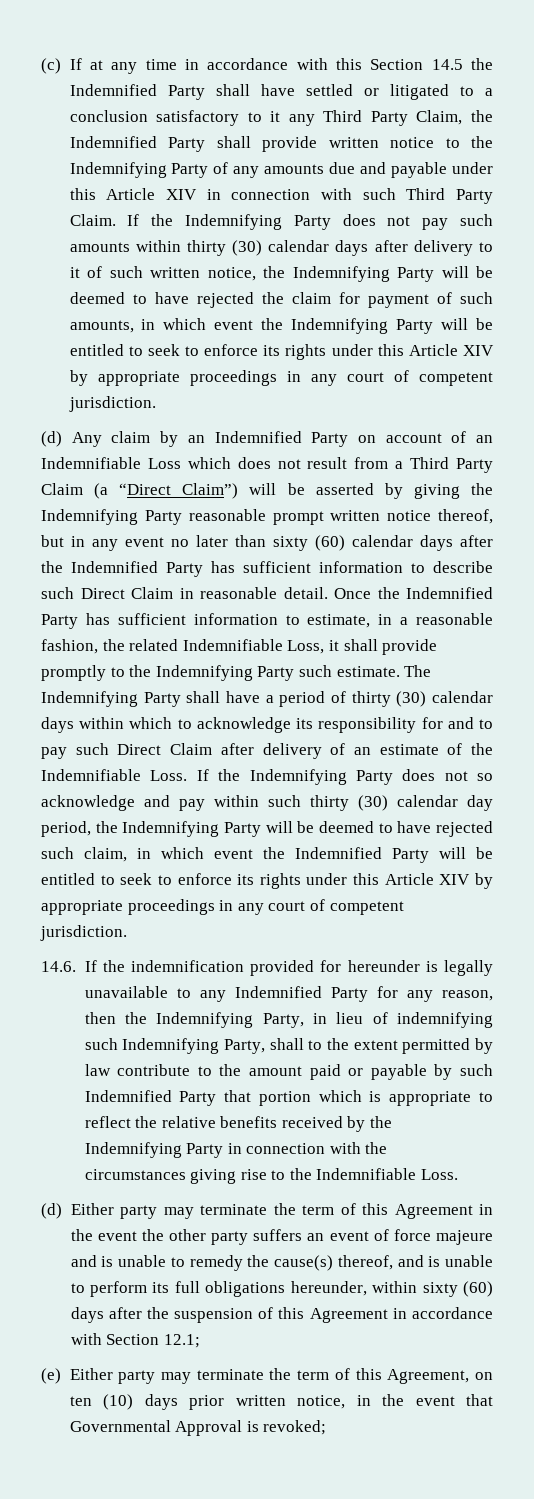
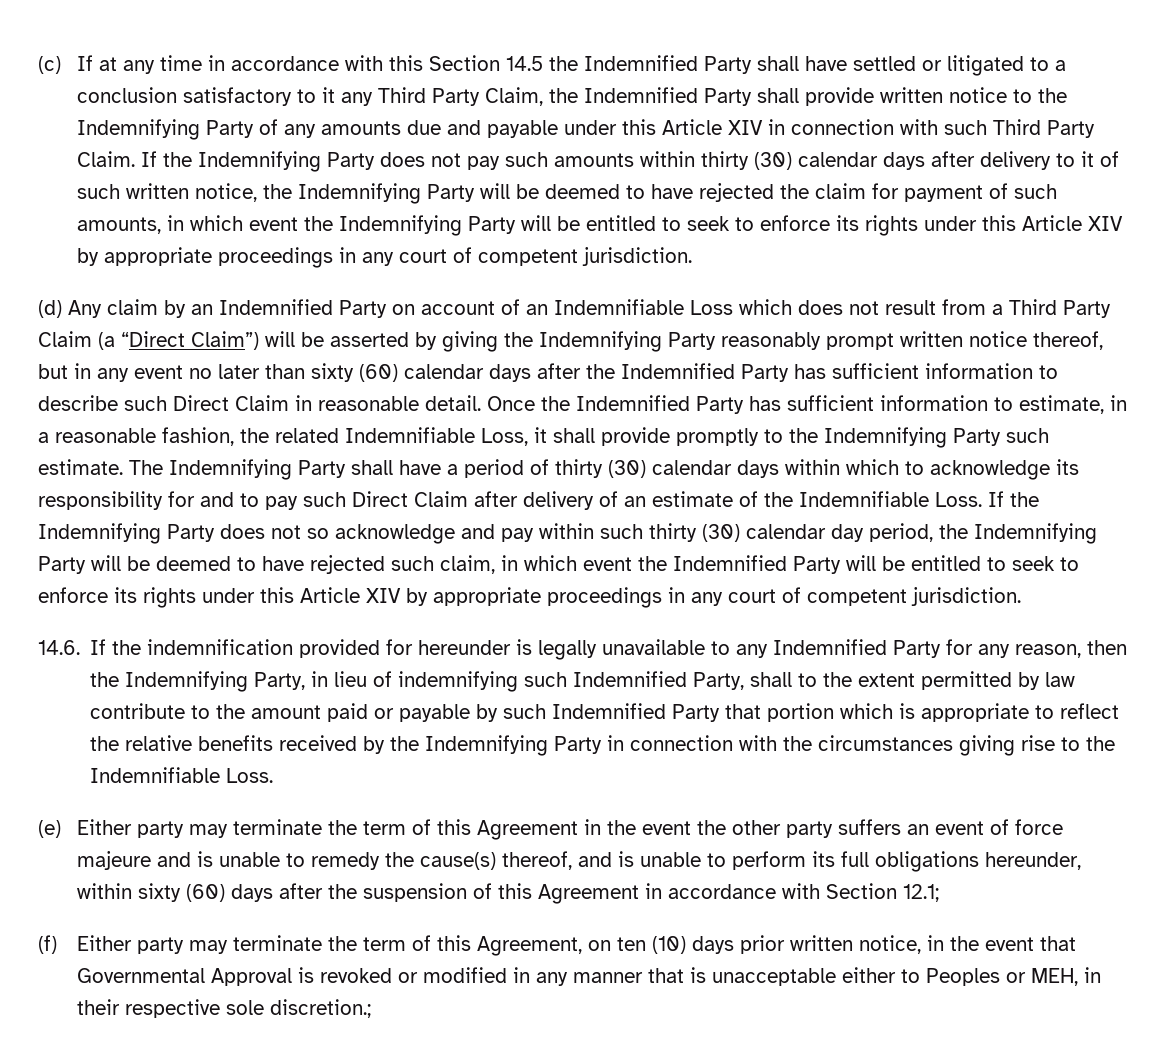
- (d) Any claim by an Indemnified Party on account of an Indemnifiable Loss which does not result from a Third Party Claim (a “Direct Claim”) will be asserted by giving the Indemnifying Party reasonable prompt written notice thereof, but in any event no later than sixty (60) calendar days after the Indemnified Party has sufficient information to describe such Direct Claim in reasonable detail.
+ (d) Any claim by an Indemnified Party on account of an Indemnifiable Loss which does not result from a Third Party Claim (a “Direct Claim”) will be asserted by giving the Indemnifying Party reasonably prompt written notice thereof, but in any event no later than sixty (60) calendar days after the Indemnified Party has sufficient information to describe such Direct Claim in reasonable detail.
- 14.6. If the indemnification provided for hereunder is legally unavailable to any Indemnified Party for any reason, then the Indemnifying Party, in lieu of indemnifying such Indemnifying Party, shall to the extent permitted by law contribute to the amount paid or payable by such Indemnified Party that portion which is appropriate to reflect the relative benefits received by the Indemnifying Party in connection with the circumstances giving rise to the Indemnifiable Loss.
+ 14.6. If the indemnification provided for hereunder is legally unavailable to any Indemnified Party for any reason, then the Indemnifying Party, in lieu of indemnifying such Indemnified Party, shall to the extent permitted by law contribute to the amount paid or payable by such Indemnified Party that portion which is appropriate to reflect the relative benefits received by the Indemnifying Party in connection with the circumstances giving rise to the Indemnifiable Loss.
- (d) Either party may terminate the term of this Agreement in the event the other party suffers an event of force majeure and is unable to remedy the cause(s) thereof, and is unable to perform its full obligations hereunder, within sixty (60) days after the suspension of this Agreement in accordance with Section 12.1;
+ (e) Either party may terminate the term of this Agreement in the event the other party suffers an event of force majeure and is unable to remedy the cause(s) thereof, and is unable to perform its full obligations hereunder, within sixty (60) days after the suspension of this Agreement in accordance with Section 12.1;
- (e) Either party may terminate the term of this Agreement, on ten (10) days prior written notice, in the event that Governmental Approval is revoked;
+ (f) Either party may terminate the term of this Agreement, on ten (10) days prior written notice, in the event that Governmental Approval is revoked or modified in any manner that is unacceptable either to Peoples or MEH, in their respective sole discretion.;

